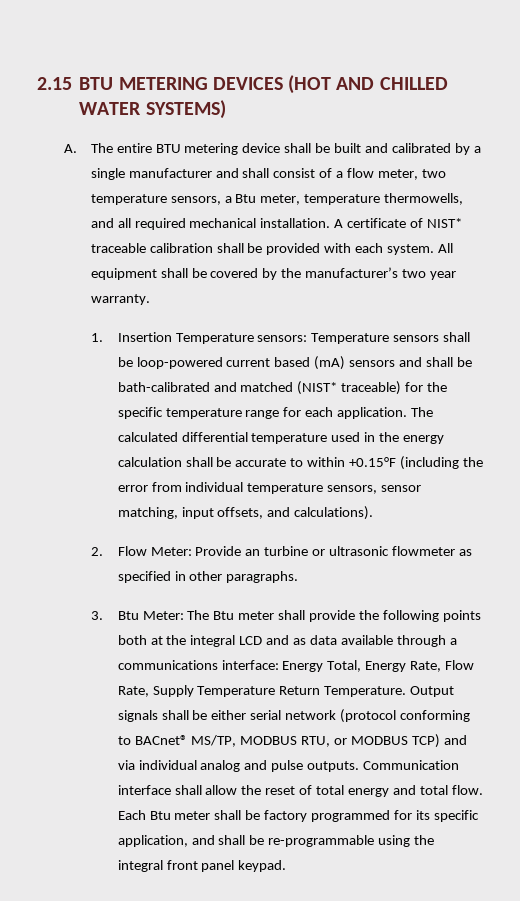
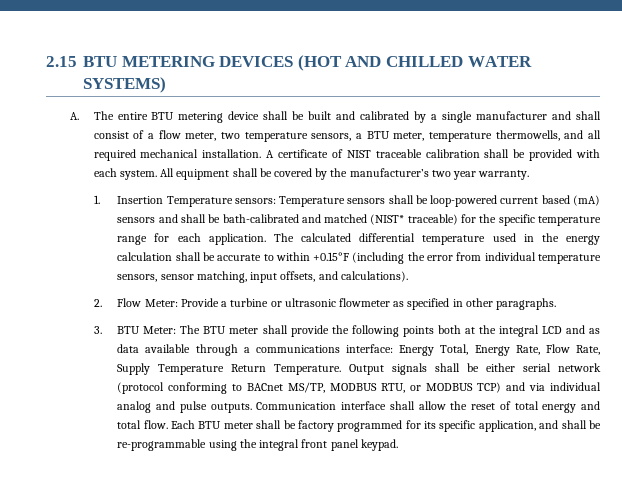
- A. The entire BTU metering device shall be built and calibrated by a single manufacturer and shall consist of a flow meter, two temperature sensors, a Btu meter, temperature thermowells, and all required mechanical installation.
+ A. The entire BTU metering device shall be built and calibrated by a single manufacturer and shall consist of a flow meter, two temperature sensors, a BTU meter, temperature thermowells, and all required mechanical installation.
- A certificate of NIST* traceable calibration shall be provided with each system.
+ A certificate of NIST traceable calibration shall be provided with each system.
- 2. Flow Meter: Provide an turbine or ultrasonic flowmeter as specified in other paragraphs.
+ 2. Flow Meter: Provide a turbine or ultrasonic flowmeter as specified in other paragraphs.
- 3. Btu Meter: The Btu meter shall provide the following points both at the integral LCD and as data available through a communications interface: Energy Total, Energy Rate, Flow Rate, Supply Temperature Return Temperature.
+ 3. BTU Meter: The BTU meter shall provide the following points both at the integral LCD and as data available through a communications interface: Energy Total, Energy Rate, Flow Rate, Supply Temperature Return Temperature.
- Output signals shall be either serial network (protocol conforming to BACnet® MS/TP, MODBUS RTU, or MODBUS TCP) and via individual analog and pulse outputs.
+ Output signals shall be either serial network (protocol conforming to BACnet MS/TP, MODBUS RTU, or MODBUS TCP) and via individual analog and pulse outputs.
- Each Btu meter shall be factory programmed for its specific application, and shall be re-programmable using the integral front panel keypad.
+ Each BTU meter shall be factory programmed for its specific application, and shall be re-programmable using the integral front panel keypad.

